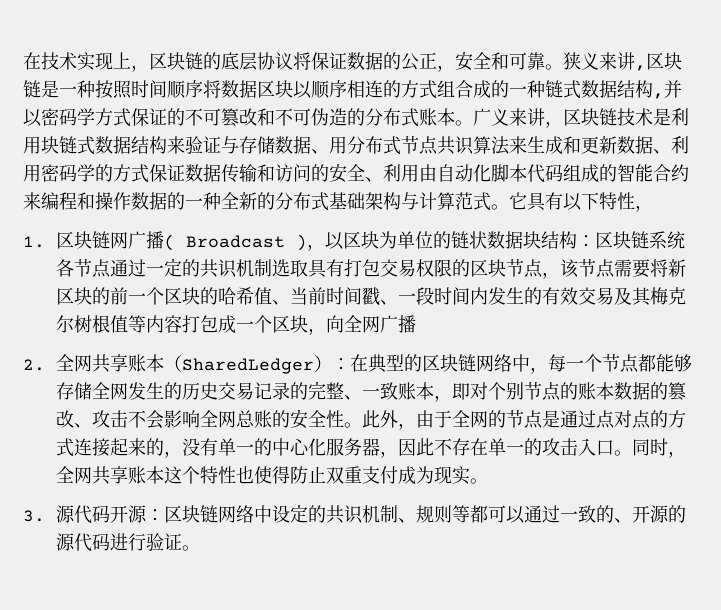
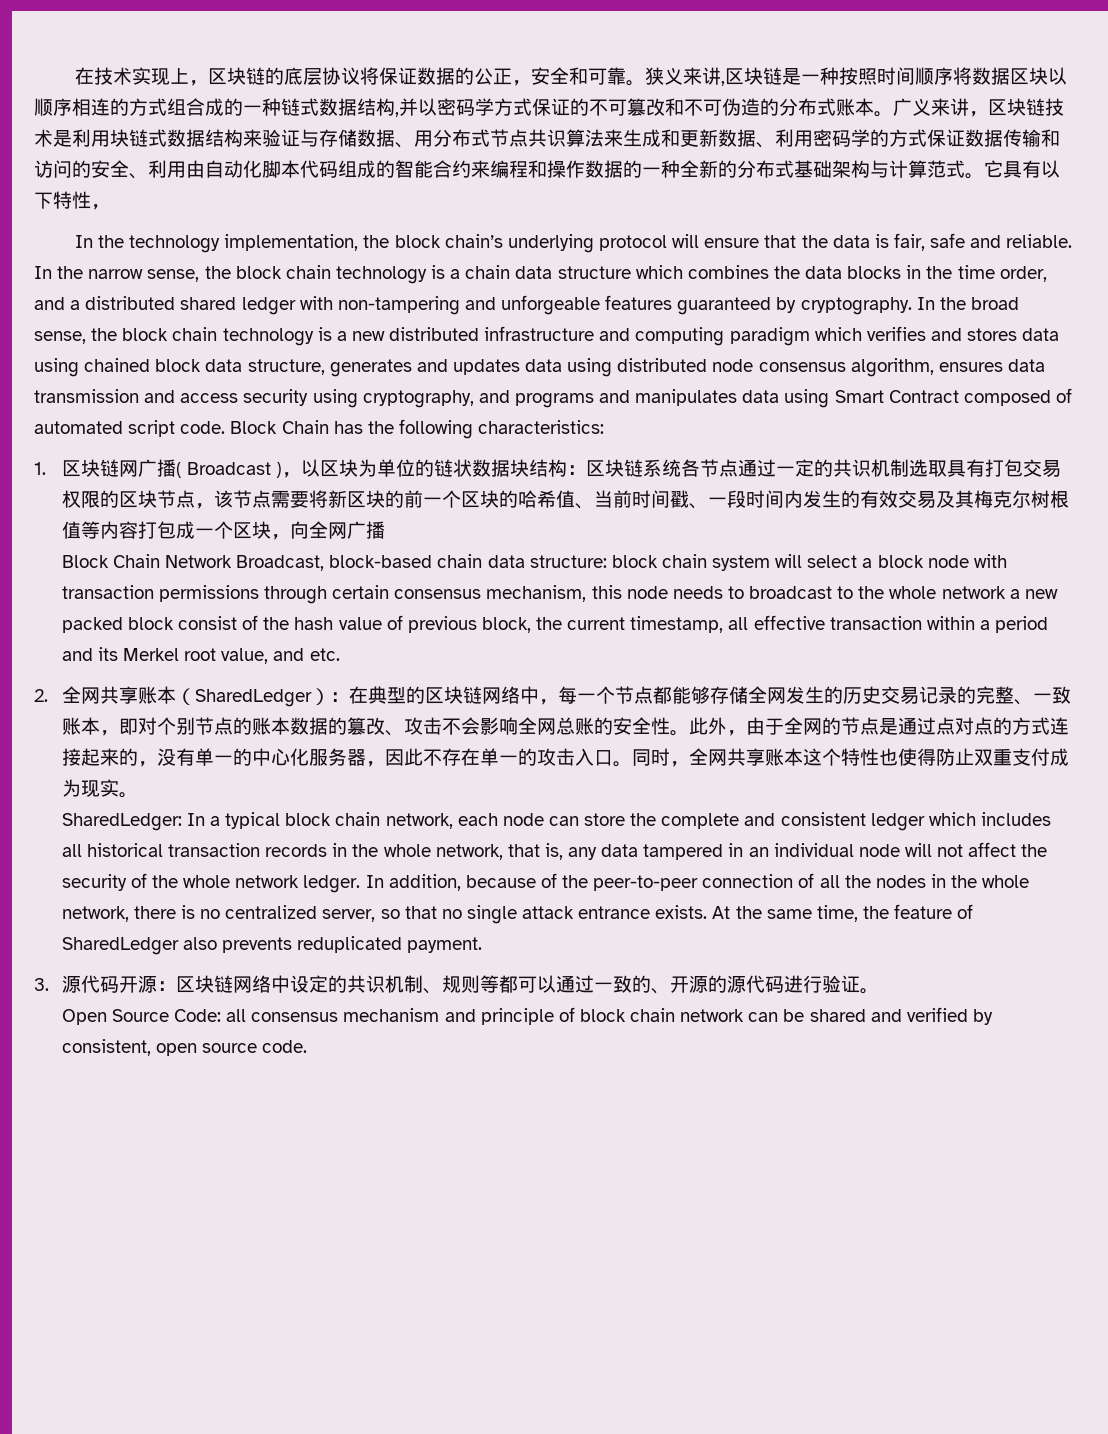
+ In the technology implementation, the block chain’s underlying protocol will ensure that the data is fair, safe and reliable. In the narrow sense, the block chain technology is a chain data structure which combines the data blocks in the time order, and a distributed shared ledger with non-tampering and unforgeable features guaranteed by cryptography. In the broad sense, the block chain technology is a new distributed infrastructure and computing paradigm which verifies and stores data using chained block data structure, generates and updates data using distributed node consensus algorithm, ensures data transmission and access security using cryptography, and programs and manipulates data using Smart Contract composed of automated script code. Block Chain has the following characteristics:
+ Block Chain Network Broadcast, block-based chain data structure: block chain system will select a block node with transaction permissions through certain consensus mechanism, this node needs to broadcast to the whole network a new packed block consist of the hash value of previous block, the current timestamp, all effective transaction within a period and its Merkel root value, and etc.
+ SharedLedger: In a typical block chain network, each node can store the complete and consistent ledger which includes all historical transaction records in the whole network, that is, any data tampered in an individual node will not affect the security of the whole network ledger. In addition, because of the peer-to-peer connection of all the nodes in the whole network, there is no centralized server, so that no single attack entrance exists. At the same time, the feature of SharedLedger also prevents reduplicated payment.
+ Open Source Code: all consensus mechanism and principle of block chain network can be shared and verified by consistent, open source code.

